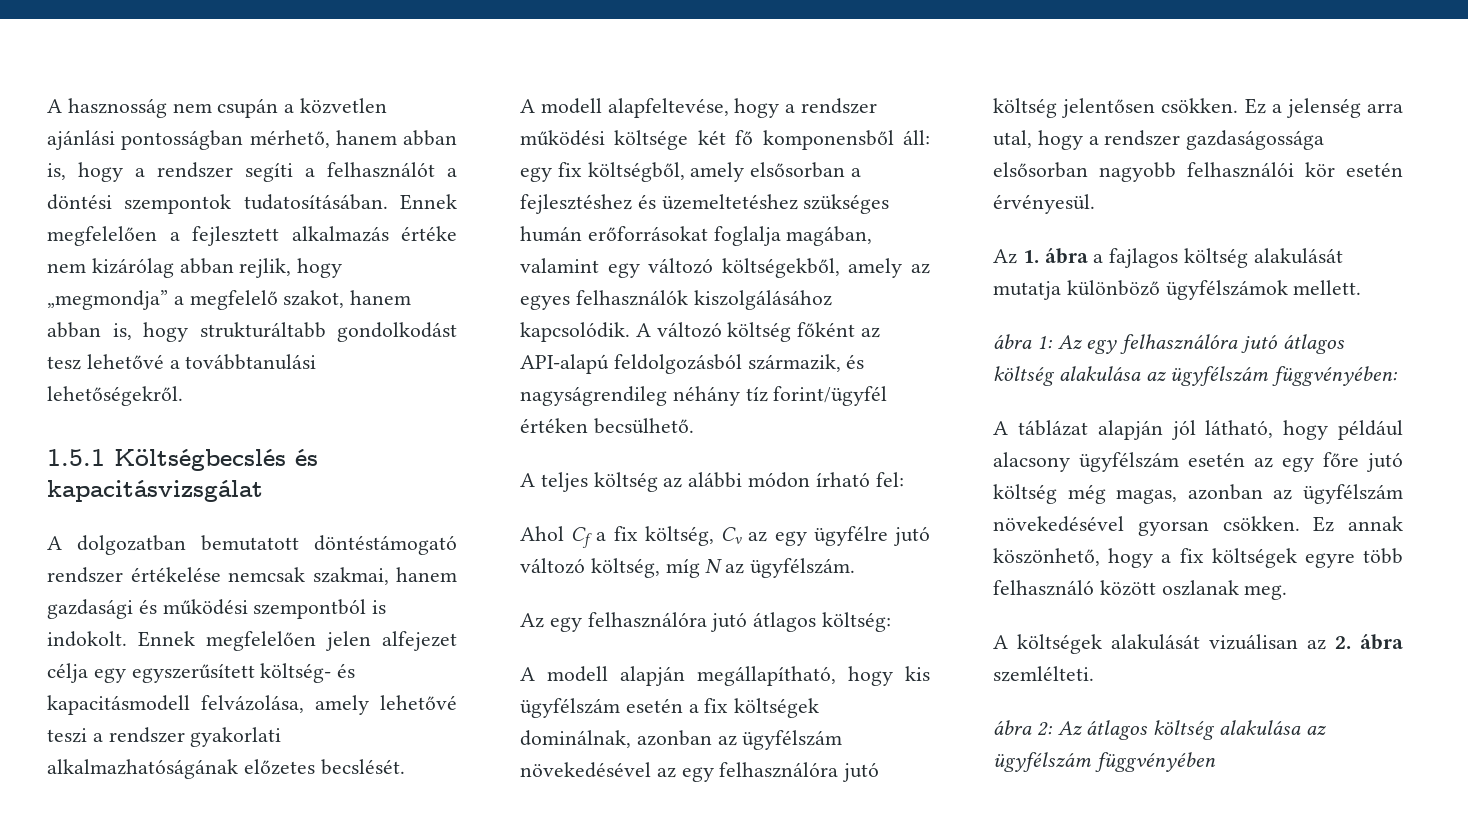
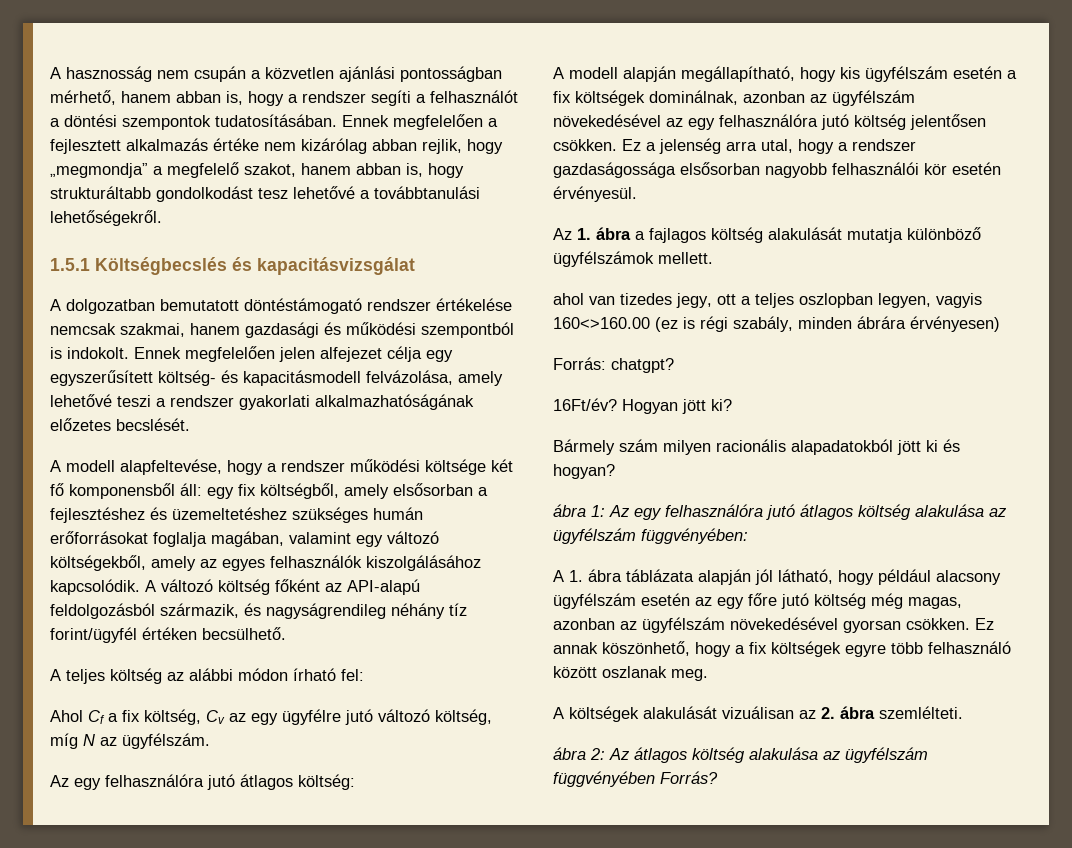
+ ahol van tizedes jegy, ott a teljes oszlopban legyen, vagyis 160<>160.00 (ez is régi szabály, minden ábrára érvényesen)
+ Forrás: chatgpt?
+ 16Ft/év? Hogyan jött ki?
+ Bármely szám milyen racionális alapadatokból jött ki és hogyan?
- A táblázat alapján jól látható, hogy például alacsony ügyfélszám esetén az egy főre jutó költség még magas, azonban az ügyfélszám növekedésével gyorsan csökken.
+ A 1. ábra táblázata alapján jól látható, hogy például alacsony ügyfélszám esetén az egy főre jutó költség még magas, azonban az ügyfélszám növekedésével gyorsan csökken.
- ábra 2: Az átlagos költség alakulása az ügyfélszám függvényében
+ ábra 2: Az átlagos költség alakulása az ügyfélszám függvényében Forrás?

